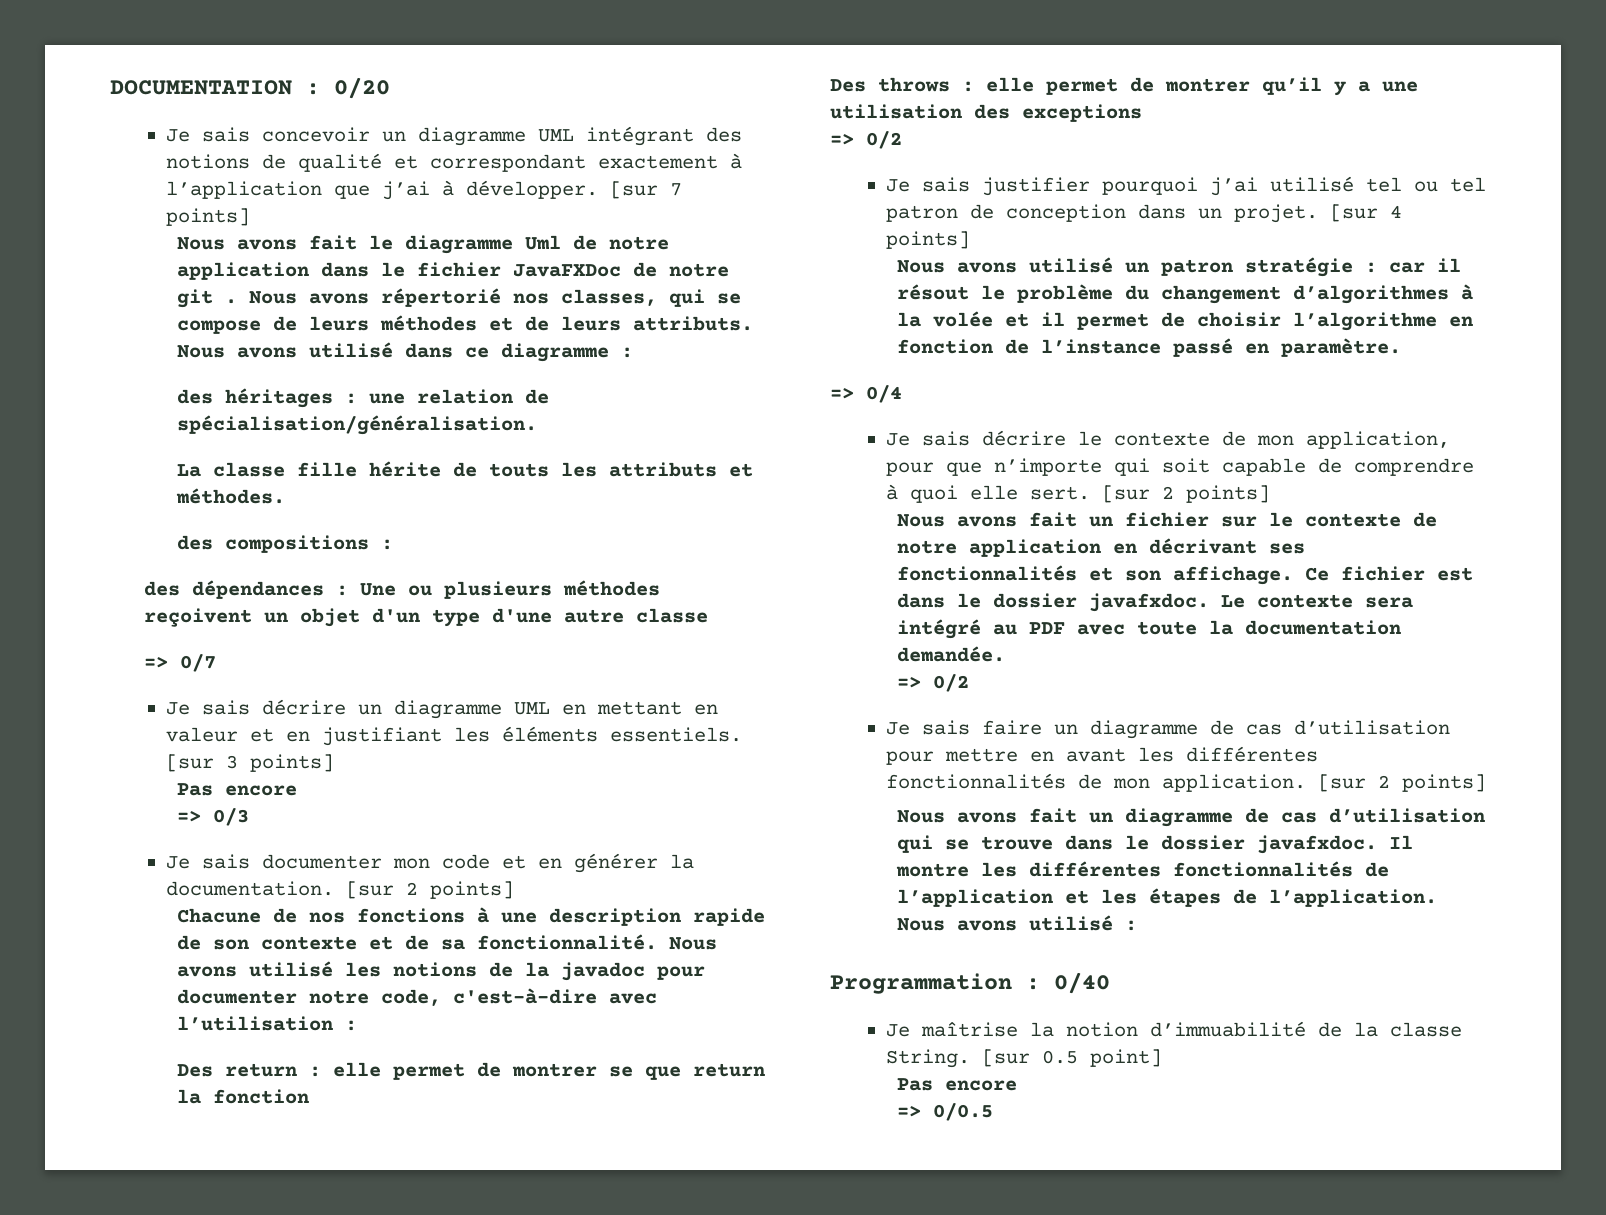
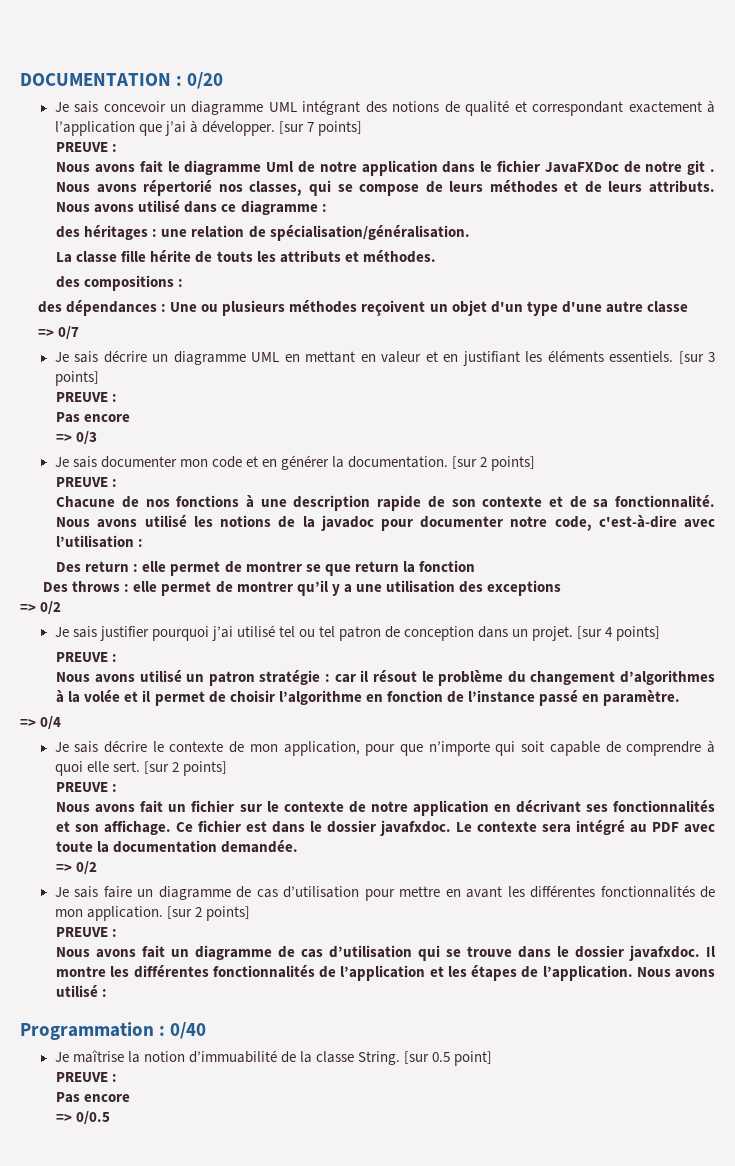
  [sur 7 points]
+ PREUVE :
  [sur 3 points]
+ PREUVE :
  Je sais documenter mon code et en générer la documentation. [sur 2 points]
+ PREUVE :
  [sur 4 points]
+ PREUVE :
  Je sais décrire le contexte de mon application, pour que n’importe qui soit capable de comprendre à quoi elle sert. [sur 2 points]
+ PREUVE :
  Je sais faire un diagramme de cas d’utilisation pour mettre en avant les différentes fonctionnalités de mon application. [sur 2 points]
+ PREUVE :
  [sur 0.5 point]
+ PREUVE :

